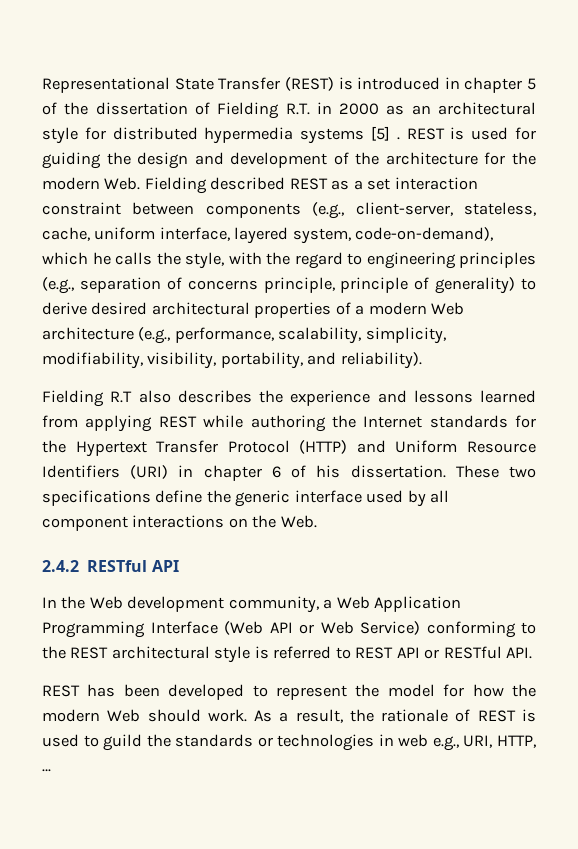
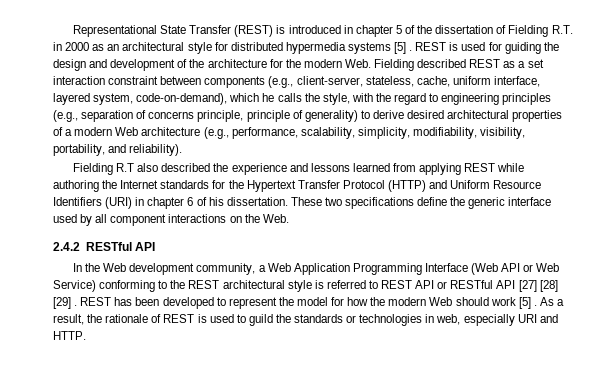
- Fielding R.T also describes the experience and lessons learned from applying REST while authoring the Internet standards for the Hypertext Transfer Protocol (HTTP) and Uniform Resource Identifiers (URI) in chapter 6 of his dissertation.
+ Fielding R.T also described the experience and lessons learned from applying REST while authoring the Internet standards for the Hypertext Transfer Protocol (HTTP) and Uniform Resource Identifiers (URI) in chapter 6 of his dissertation.
- In the Web development community, a Web Application Programming Interface (Web API or Web Service) conforming to the REST architectural style is referred to REST API or RESTful API.
- REST has been developed to represent the model for how the modern Web should work.
+ In the Web development community, a Web Application Programming Interface (Web API or Web Service) conforming to the REST architectural style is referred to REST API or RESTful API [27] [28] [29] . REST has been developed to represent the model for how the modern Web should work [5] .
- As a result, the rationale of REST is used to guild the standards or technologies in web e.g., URI, HTTP, …
+ As a result, the rationale of REST is used to guild the standards or technologies in web, especially URI and HTTP.

